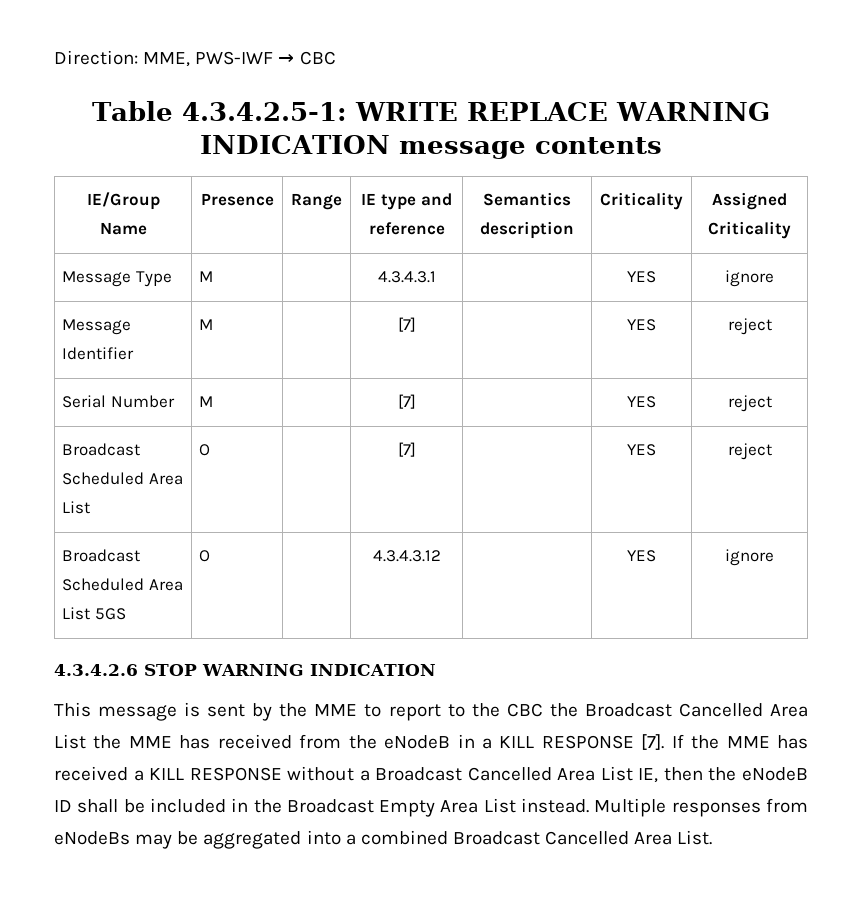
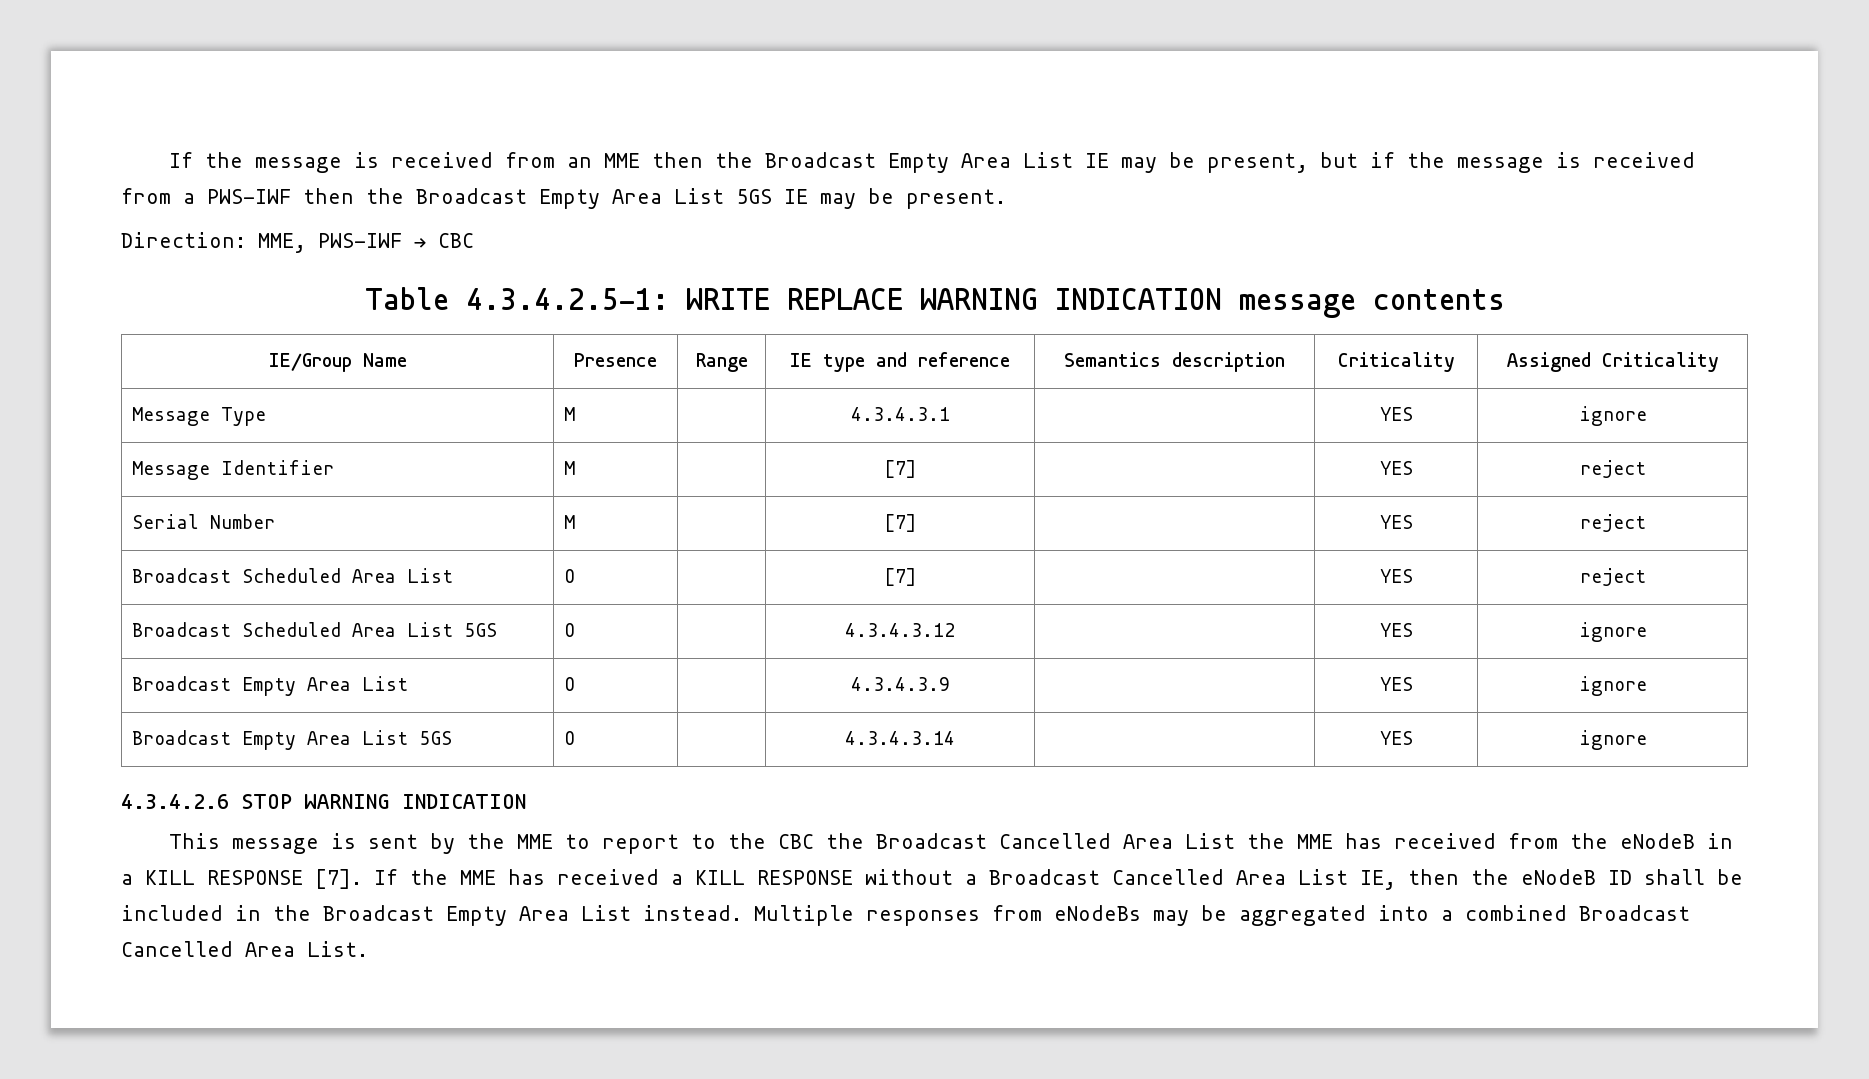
+ If the message is received from an MME then the Broadcast Empty Area List IE may be present, but if the message is received from a PWS-IWF then the Broadcast Empty Area List 5GS IE may be present.
+ Broadcast Empty Area List | O | | 4.3.4.3.9 | | YES | ignore
+ Broadcast Empty Area List 5GS | O | | 4.3.4.3.14 | | YES | ignore

